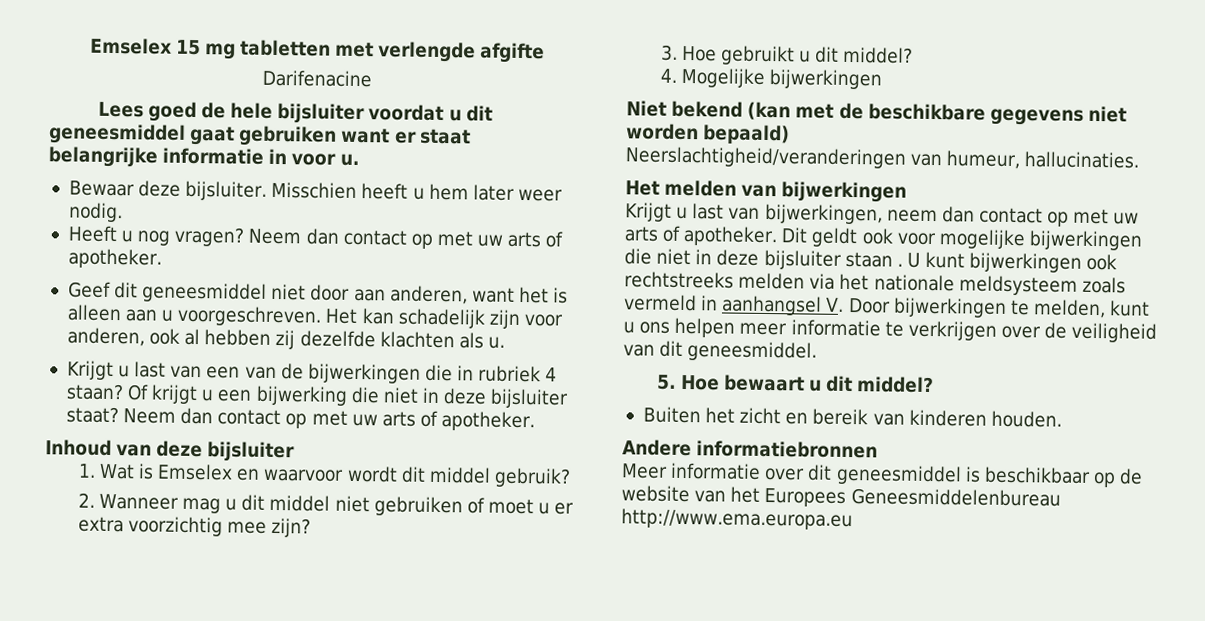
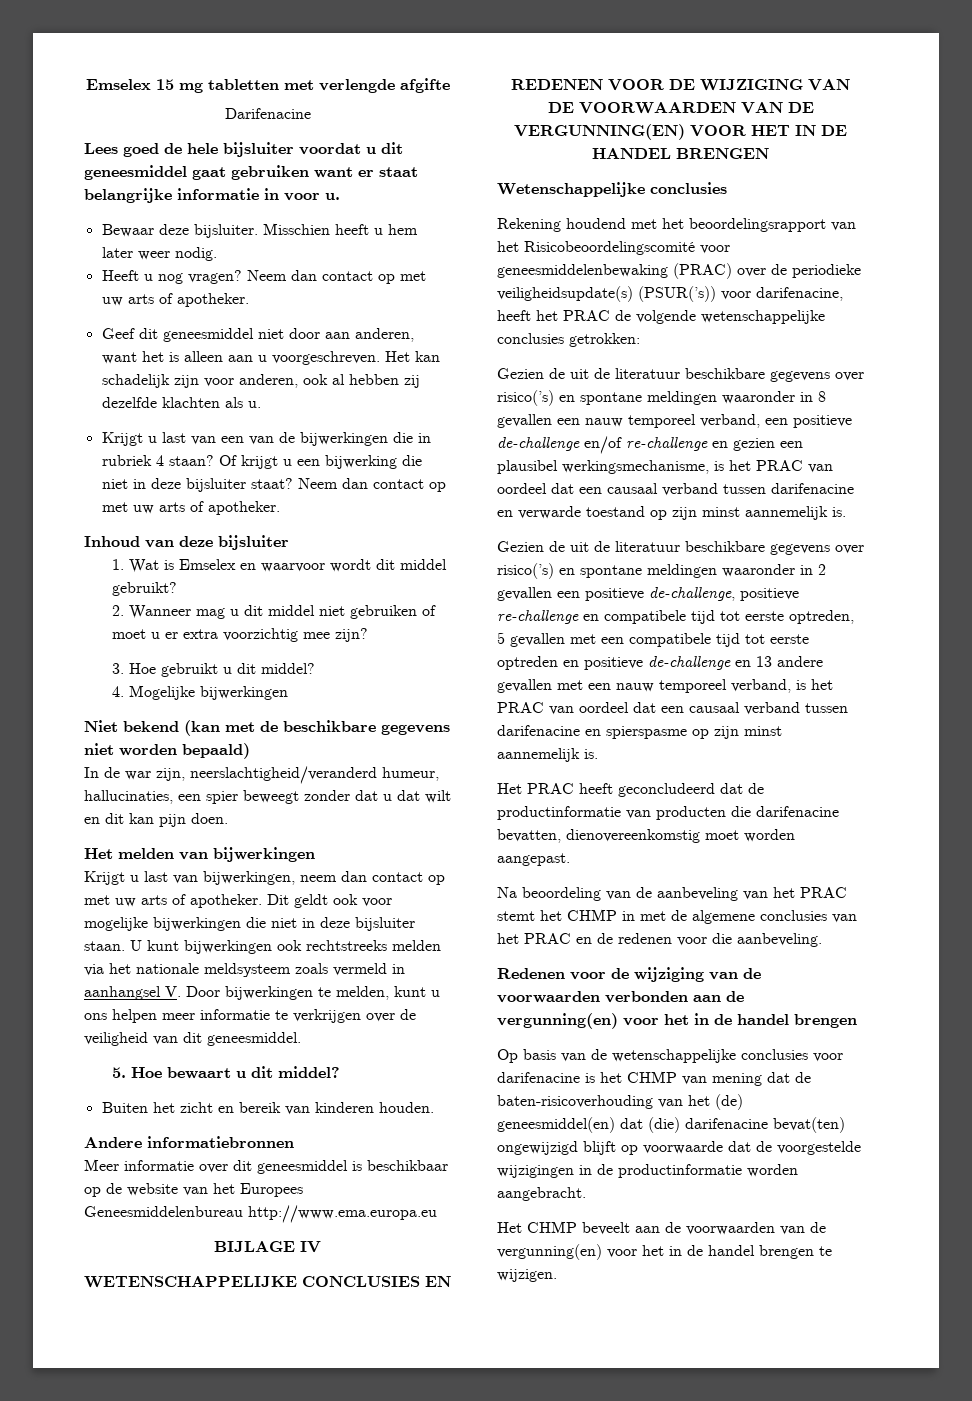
- 1. Wat is Emselex en waarvoor wordt dit middel gebruik?
+ 1. Wat is Emselex en waarvoor wordt dit middel gebruikt?
- Neerslachtigheid/veranderingen van humeur, hallucinaties.
+ In de war zijn, neerslachtigheid/veranderd humeur, hallucinaties, een spier beweegt zonder dat u dat wilt en dit kan pijn doen.
- Dit geldt ook voor mogelijke bijwerkingen die niet in deze bijsluiter staan .
+ Dit geldt ook voor mogelijke bijwerkingen die niet in deze bijsluiter staan.
+ BIJLAGE IV
+ WETENSCHAPPELIJKE CONCLUSIES EN REDENEN VOOR DE WIJZIGING VAN DE VOORWAARDEN VAN DE VERGUNNING(EN) VOOR HET IN DE HANDEL BRENGEN
+ Wetenschappelijke conclusies
+ Rekening houdend met het beoordelingsrapport van het Risicobeoordelingscomité voor geneesmiddelenbewaking (PRAC) over de periodieke veiligheidsupdate(s) (PSUR(’s)) voor darifenacine, heeft het PRAC de volgende wetenschappelijke conclusies getrokken:
+ Gezien de uit de literatuur beschikbare gegevens over risico(’s) en spontane meldingen waaronder in 8 gevallen een nauw temporeel verband, een positieve de-challenge en/of re-challenge en gezien een plausibel werkingsmechanisme, is het PRAC van oordeel dat een causaal verband tussen darifenacine en verwarde toestand op zijn minst aannemelijk is.
+ Gezien de uit de literatuur beschikbare gegevens over risico(’s) en spontane meldingen waaronder in 2 gevallen een positieve de-challenge, positieve re-challenge en compatibele tijd tot eerste optreden, 5 gevallen met een compatibele tijd tot eerste optreden en positieve de-challenge en 13 andere gevallen met een nauw temporeel verband, is het PRAC van oordeel dat een causaal verband tussen darifenacine en spierspasme op zijn minst aannemelijk is.
+ Het PRAC heeft geconcludeerd dat de productinformatie van producten die darifenacine bevatten, dienovereenkomstig moet worden aangepast.
+ Na beoordeling van de aanbeveling van het PRAC stemt het CHMP in met de algemene conclusies van het PRAC en de redenen voor die aanbeveling.
+ Redenen voor de wijziging van de voorwaarden verbonden aan de vergunning(en) voor het in de handel brengen
+ Op basis van de wetenschappelijke conclusies voor darifenacine is het CHMP van mening dat de baten-risicoverhouding van het (de) geneesmiddel(en) dat (die) darifenacine bevat(ten) ongewijzigd blijft op voorwaarde dat de voorgestelde wijzigingen in de productinformatie worden aangebracht.
+ Het CHMP beveelt aan de voorwaarden van de vergunning(en) voor het in de handel brengen te wijzigen.

